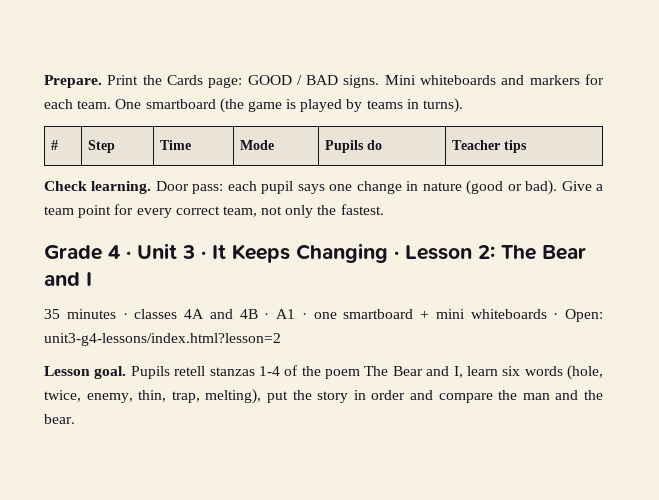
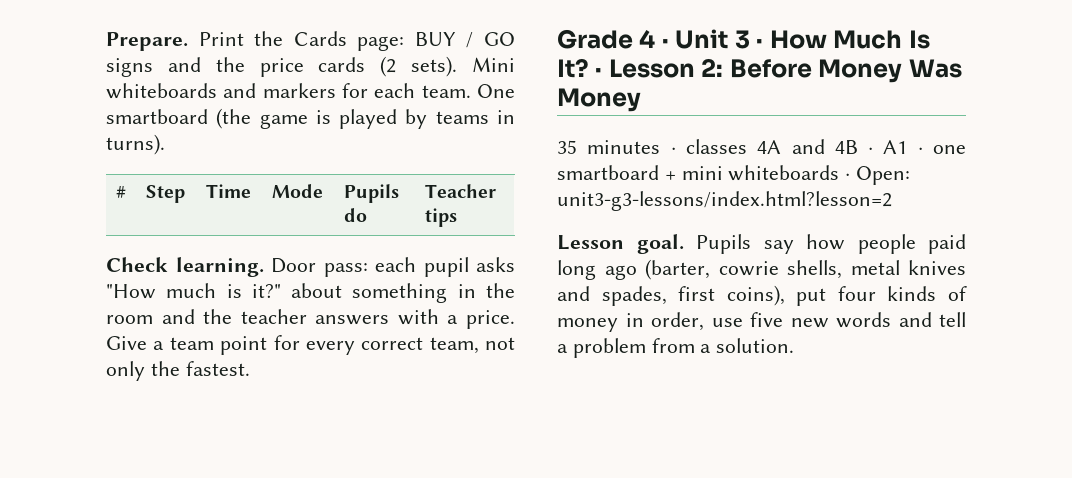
- Print the Cards page: GOOD / BAD signs.
+ Print the Cards page: BUY / GO signs and the price cards (2 sets).
- Door pass: each pupil says one change in nature (good or bad).
+ Door pass: each pupil asks "How much is it?" about something in the room and the teacher answers with a price.
- Grade 4 · Unit 3 · It Keeps Changing · Lesson 2: The Bear and I
+ Grade 4 · Unit 3 · How Much Is It? · Lesson 2: Before Money Was Money
- 35 minutes · classes 4A and 4B · A1 · one smartboard + mini whiteboards · Open: unit3-g4-lessons/index.html?lesson=2
+ 35 minutes · classes 4A and 4B · A1 · one smartboard + mini whiteboards · Open: unit3-g3-lessons/index.html?lesson=2
- Pupils retell stanzas 1-4 of the poem The Bear and I, learn six words (hole, twice, enemy, thin, trap, melting), put the story in order and compare the man and the bear.
+ Pupils say how people paid long ago (barter, cowrie shells, metal knives and spades, first coins), put four kinds of money in order, use five new words and tell a problem from a solution.

